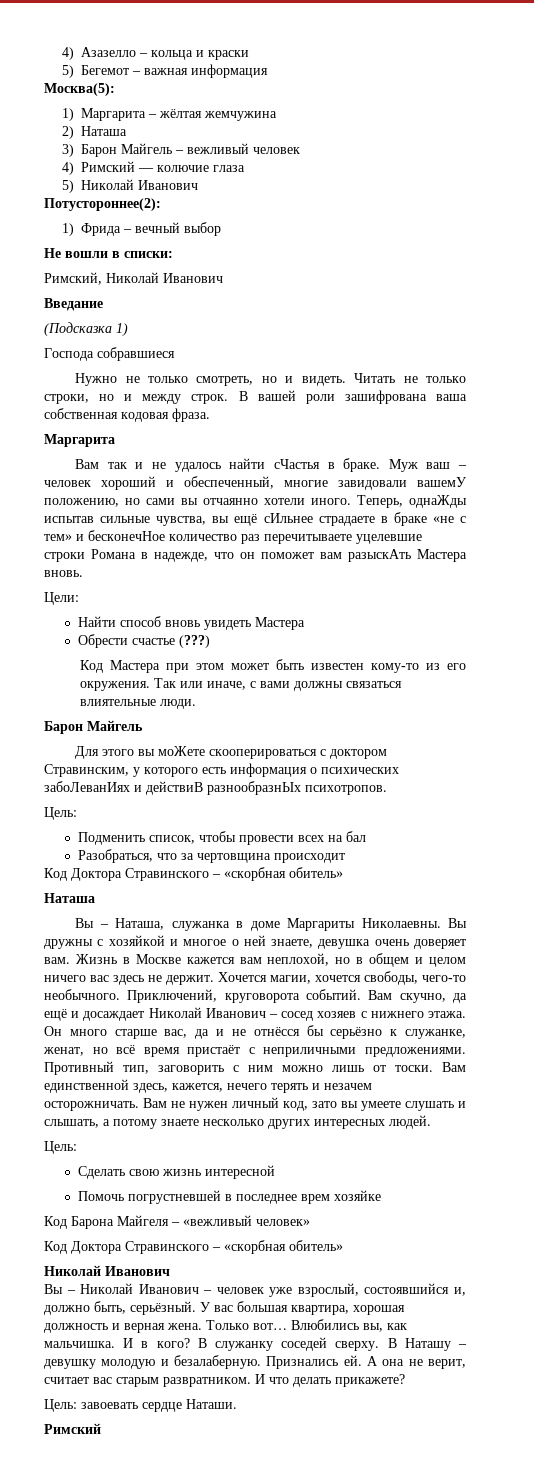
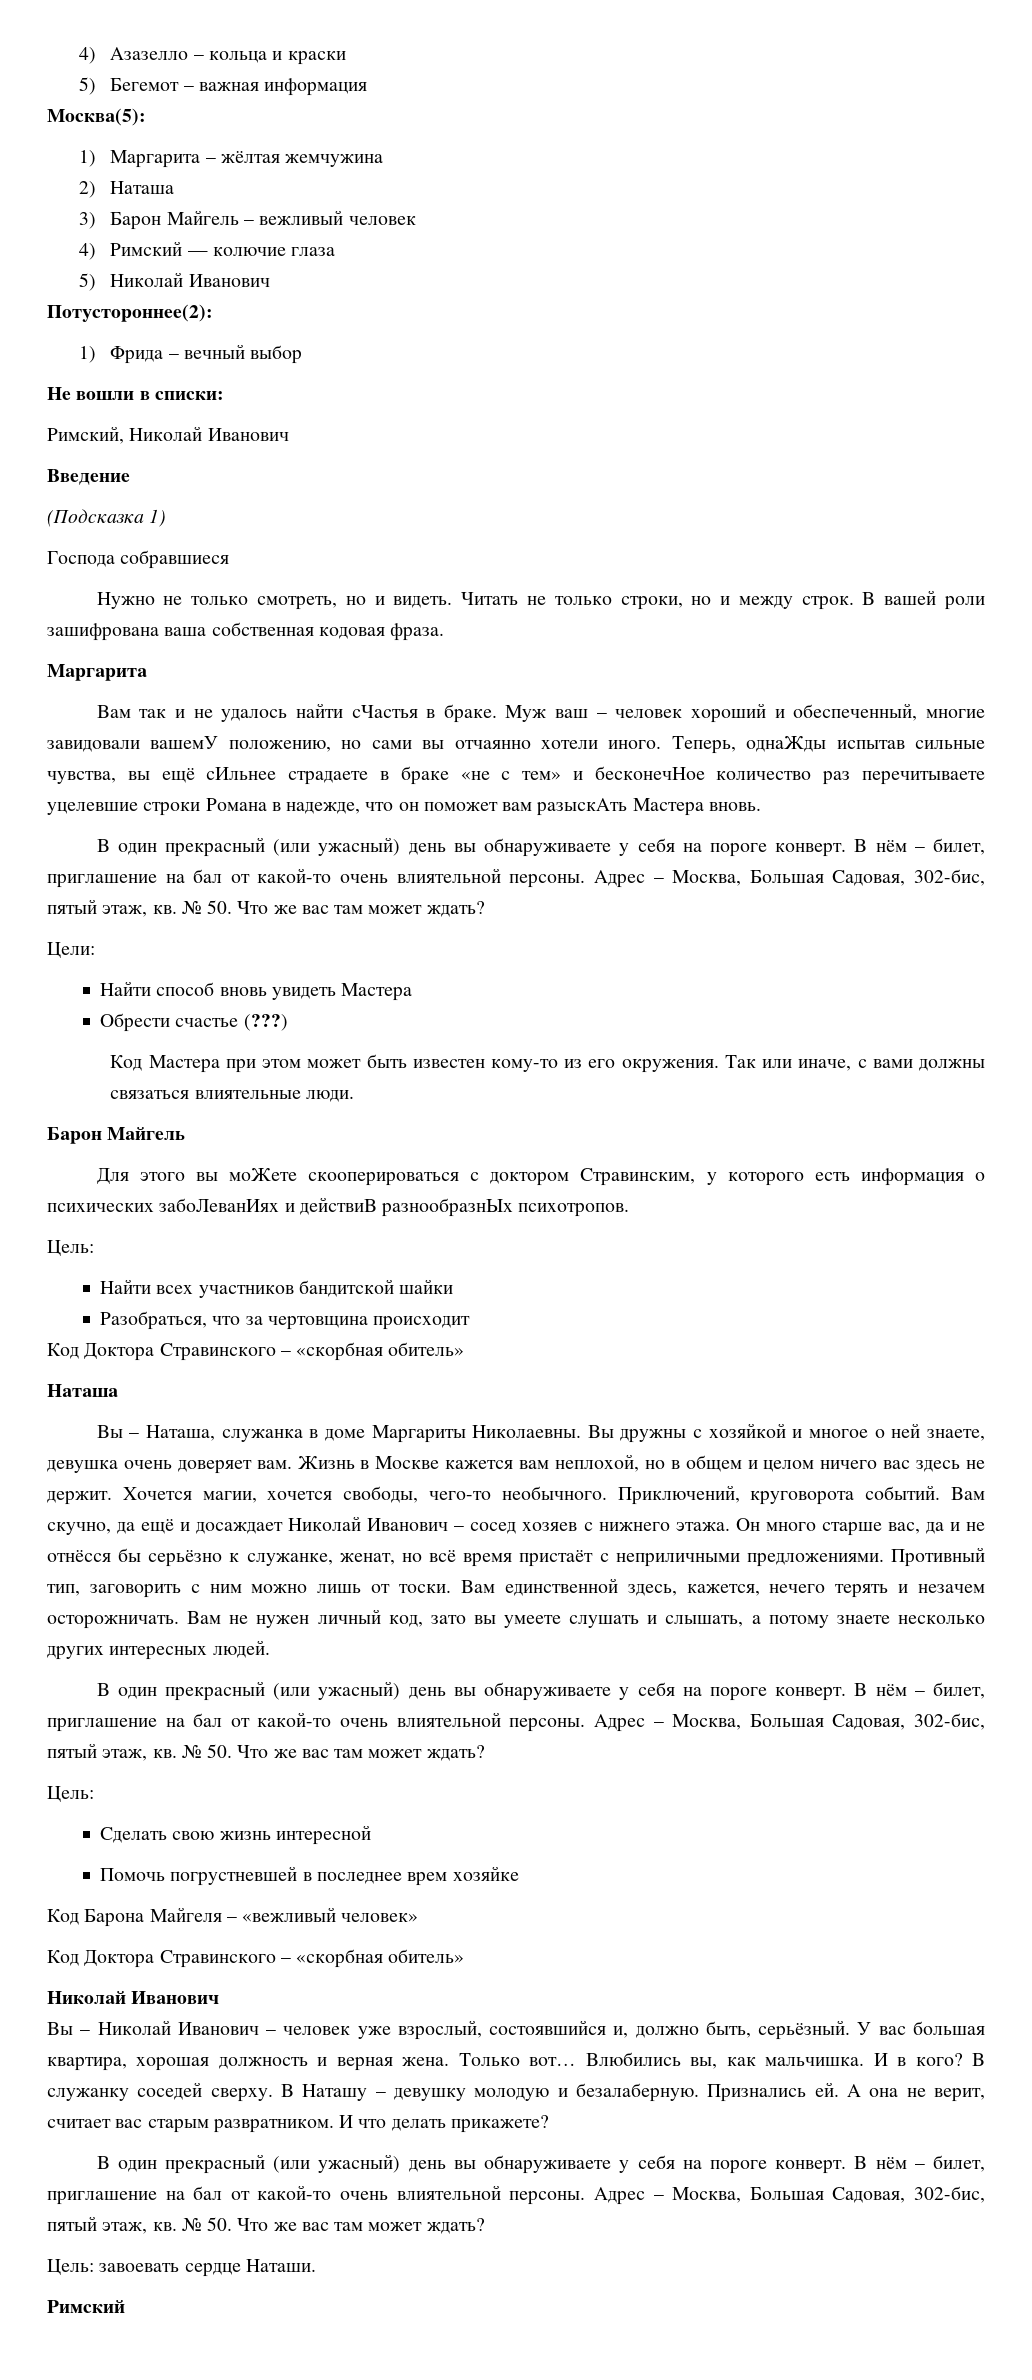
- Введание
+ Введение
  Теперь, однаЖды испытав сильные чувства, вы ещё сИльнее страдаете в браке «не с тем» и бесконечНое количество раз перечитываете уцелевшие строки Романа в надежде, что он поможет вам разыскАть Мастера вновь.
+ В один прекрасный (или ужасный) день вы обнаруживаете у себя на пороге конверт. В нём – билет, приглашение на бал от какой-то очень влиятельной персоны. Адрес – Москва, Большая Садовая, 302-бис, пятый этаж, кв. № 50. Что же вас там может ждать?
- Подменить список, чтобы провести всех на бал
+ Найти всех участников бандитской шайки
  Вам не нужен личный код, зато вы умеете слушать и слышать, а потому знаете несколько других интересных людей.
+ В один прекрасный (или ужасный) день вы обнаруживаете у себя на пороге конверт. В нём – билет, приглашение на бал от какой-то очень влиятельной персоны. Адрес – Москва, Большая Садовая, 302-бис, пятый этаж, кв. № 50. Что же вас там может ждать?
  И что делать прикажете?
+ В один прекрасный (или ужасный) день вы обнаруживаете у себя на пороге конверт. В нём – билет, приглашение на бал от какой-то очень влиятельной персоны. Адрес – Москва, Большая Садовая, 302-бис, пятый этаж, кв. № 50. Что же вас там может ждать?

